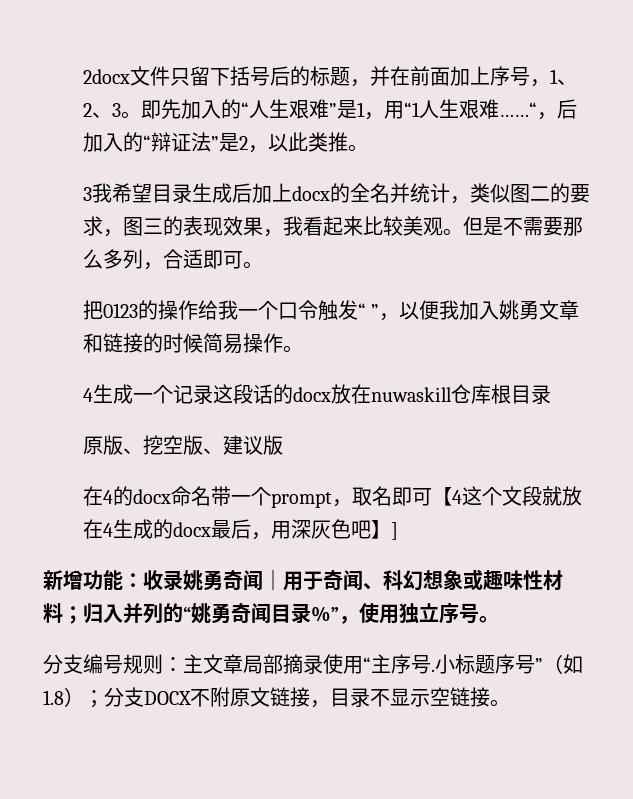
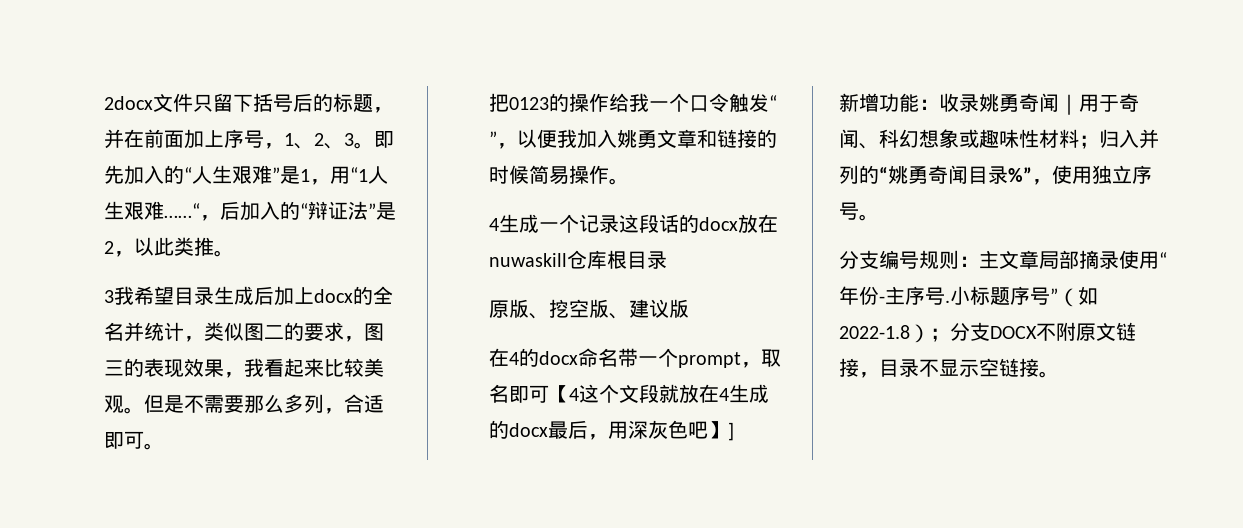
- 分支编号规则：主文章局部摘录使用“主序号.
+ 分支编号规则：主文章局部摘录使用“年份-主序号.
- 小标题序号”（如1.8）；分支DOCX不附原文链接，目录不显示空链接。
+ 小标题序号”（如2022-1.8）；分支DOCX不附原文链接，目录不显示空链接。

